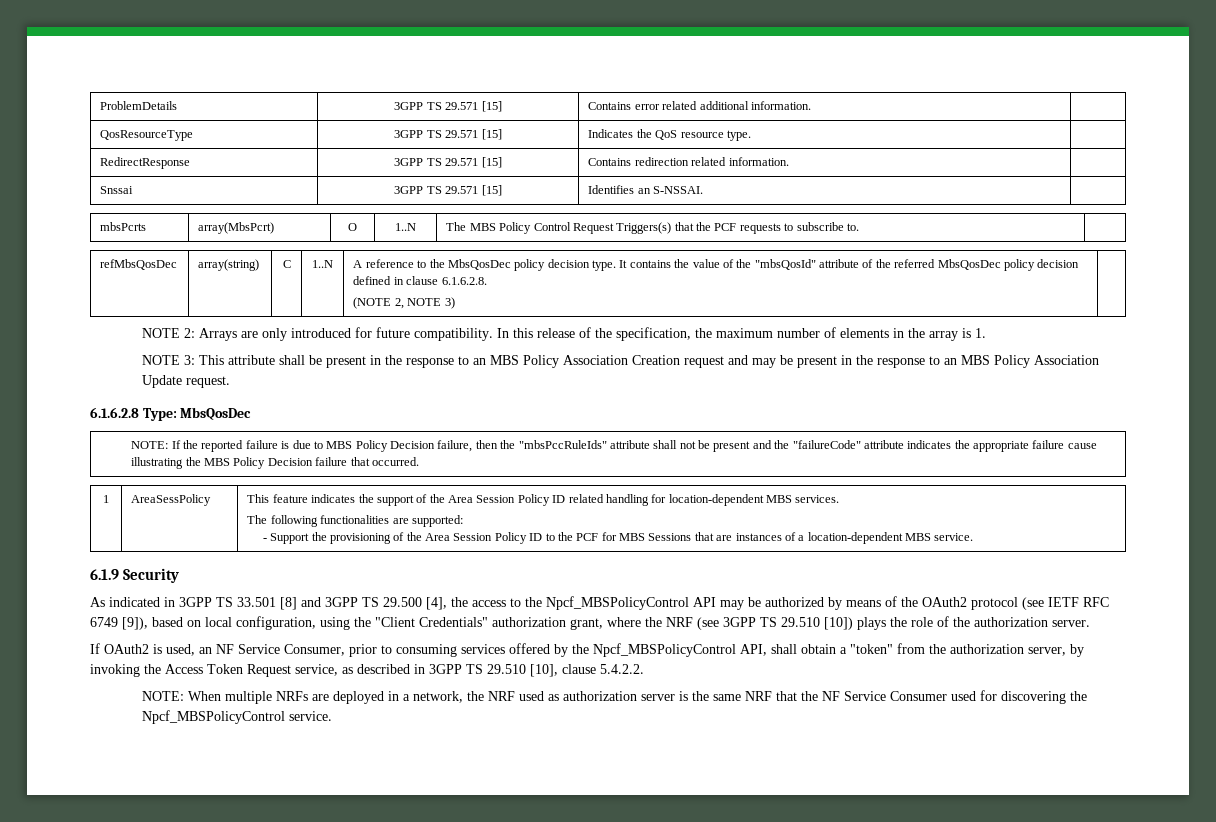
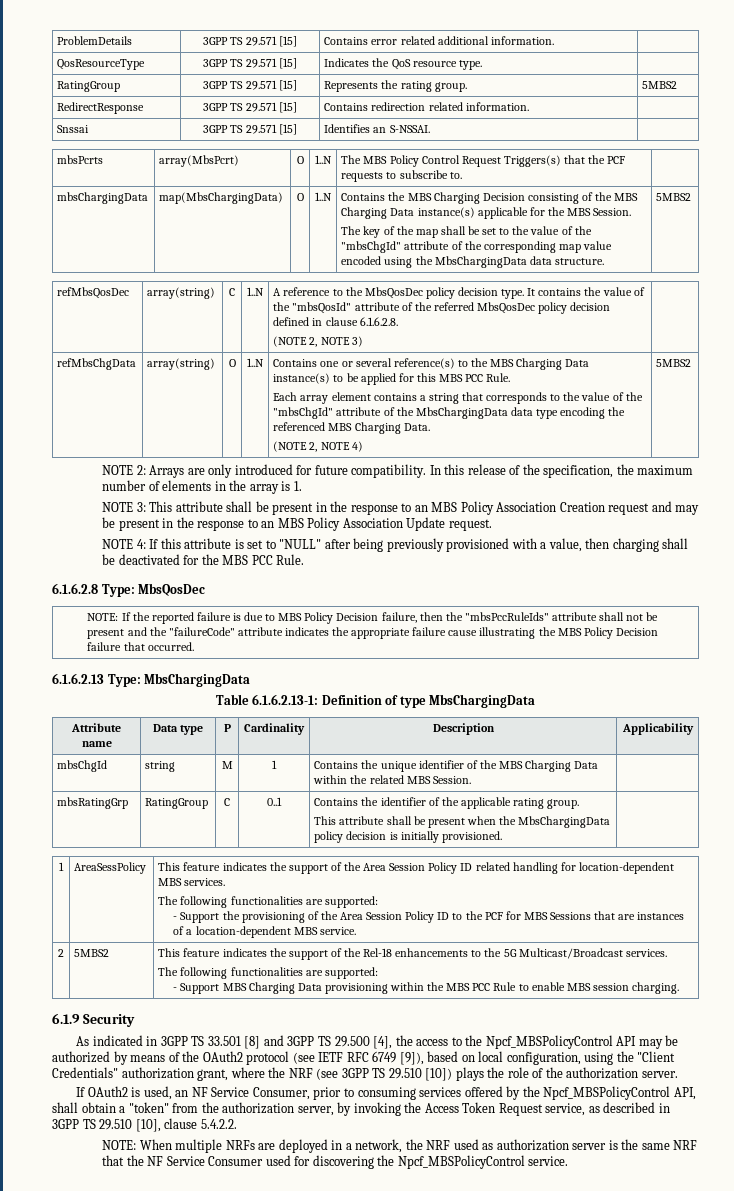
+ RatingGroup | 3GPP TS 29.571 [15] | Represents the rating group. | 5MBS2
+ mbsChargingData | map(MbsChargingData) | O | 1..N | Contains the MBS Charging Decision consisting of the MBS Charging Data instance(s) applicable for the MBS Session.
+ The key of the map shall be set to the value of the "mbsChgId" attribute of the corresponding map value encoded using the MbsChargingData data structure. | 5MBS2
+ refMbsChgData | array(string) | O | 1..N | Contains one or several reference(s) to the MBS Charging Data instance(s) to be applied for this MBS PCC Rule.
+ Each array element contains a string that corresponds to the value of the "mbsChgId" attribute of the MbsChargingData data type encoding the referenced MBS Charging Data.
+ (NOTE 2, NOTE 4) | 5MBS2
+ NOTE 4: If this attribute is set to "NULL" after being previously provisioned with a value, then charging shall be deactivated for the MBS PCC Rule.
+ 6.1.6.2.13 Type: MbsChargingData
+ Table 6.1.6.2.13-1: Definition of type MbsChargingData
+ Attribute name | Data type | P | Cardinality | Description | Applicability
+ mbsChgId | string | M | 1 | Contains the unique identifier of the MBS Charging Data within the related MBS Session. |
+ mbsRatingGrp | RatingGroup | C | 0..1 | Contains the identifier of the applicable rating group.
+ This attribute shall be present when the MbsChargingData policy decision is initially provisioned. |
+ 2 | 5MBS2 | This feature indicates the support of the Rel-18 enhancements to the 5G Multicast/Broadcast services.
+ The following functionalities are supported:
+ - Support MBS Charging Data provisioning within the MBS PCC Rule to enable MBS session charging.

